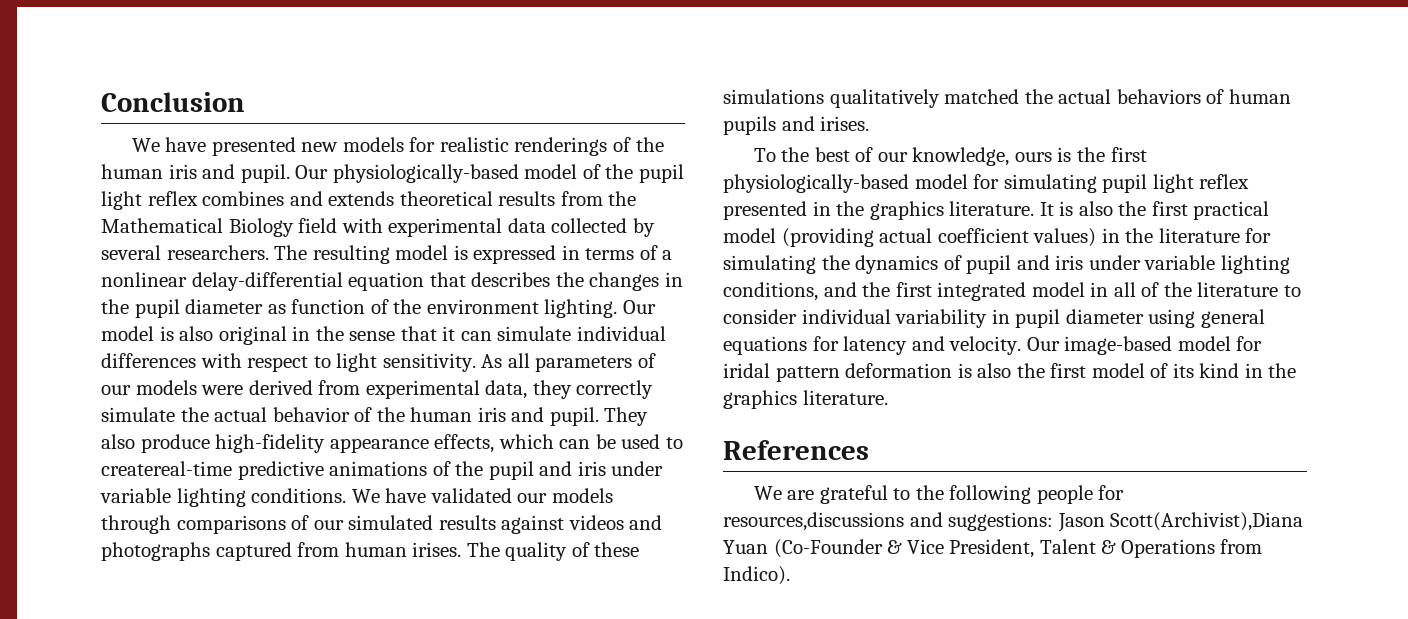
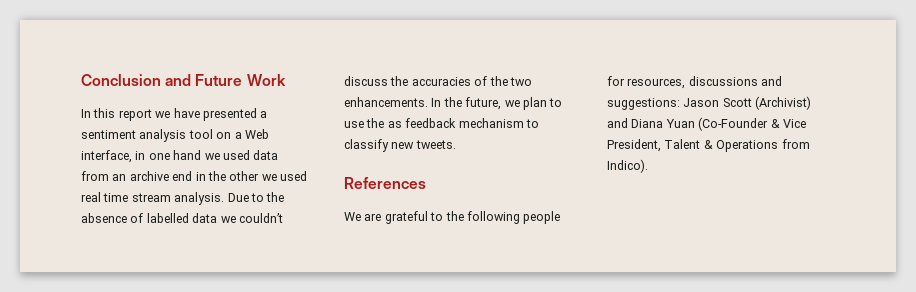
- Conclusion
- We have presented new models for realistic renderings of the human iris and pupil. Our physiologically-based model of the pupil light reflex combines and extends theoretical results from the Mathematical Biology field with experimental data collected by several researchers. The resulting model is expressed in terms of a nonlinear delay-differential equation that describes the changes in the pupil diameter as function of the environment lighting. Our model is also original in the sense that it can simulate individual differences with respect to light sensitivity. As all parameters of our models were derived from experimental data, they correctly simulate the actual behavior of the human iris and pupil. They also produce high-fidelity appearance effects, which can be used to createreal-time predictive animations of the pupil and iris under variable lighting conditions. We have validated our models through comparisons of our simulated results against videos and photographs captured from human irises. The quality of these simulations qualitatively matched the actual behaviors of human pupils and irises.
- To the best of our knowledge, ours is the first physiologically-based model for simulating pupil light reflex presented in the graphics literature. It is also the first practical model (providing actual coefficient values) in the literature for simulating the dynamics of pupil and iris under variable lighting conditions, and the first integrated model in all of the literature to consider individual variability in pupil diameter using general equations for latency and velocity. Our image-based model for iridal pattern deformation is also the first model of its kind in the graphics literature.
+ Conclusion and Future Work
+ In this report we have presented a sentiment analysis tool on a Web interface, in one hand we used data from an archive end in the other we used real time stream analysis. Due to the absence of labelled data we couldn’t discuss the accuracies of the two enhancements. In the future, we plan to use the as feedback mechanism to classify new tweets.
- We are grateful to the following people for resources,discussions and suggestions: Jason Scott(Archivist),Diana Yuan (Co-Founder & Vice President, Talent & Operations from Indico).
+ We are grateful to the following people for resources, discussions and suggestions: Jason Scott (Archivist) and Diana Yuan (Co-Founder & Vice President, Talent & Operations from Indico).

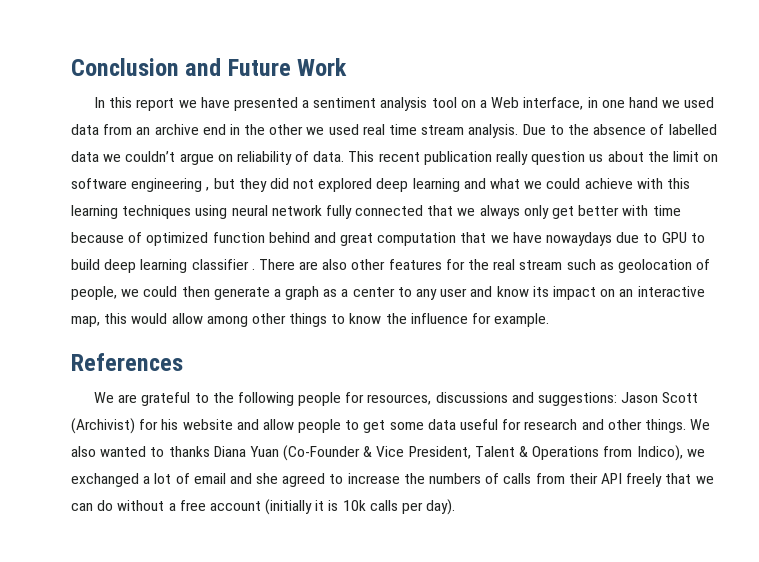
- Due to the absence of labelled data we couldn’t discuss the accuracies of the two enhancements. In the future, we plan to use the as feedback mechanism to classify new tweets.
+ Due to the absence of labelled data we couldn’t argue on reliability of data. This recent publication really question us about the limit on software engineering , but they did not explored deep learning and what we could achieve with this learning techniques using neural network fully connected that we always only get better with time because of optimized function behind and great computation that we have nowaydays due to GPU to build deep learning classifier . There are also other features for the real stream such as geolocation of people, we could then generate a graph as a center to any user and know its impact on an interactive map, this would allow among other things to know the influence for example.
- We are grateful to the following people for resources, discussions and suggestions: Jason Scott (Archivist) and Diana Yuan (Co-Founder & Vice President, Talent & Operations from Indico).
+ We are grateful to the following people for resources, discussions and suggestions: Jason Scott (Archivist) for his website and allow people to get some data useful for research and other things. We also wanted to thanks Diana Yuan (Co-Founder & Vice President, Talent & Operations from Indico), we exchanged a lot of email and she agreed to increase the numbers of calls from their API freely that we can do without a free account (initially it is 10k calls per day).

